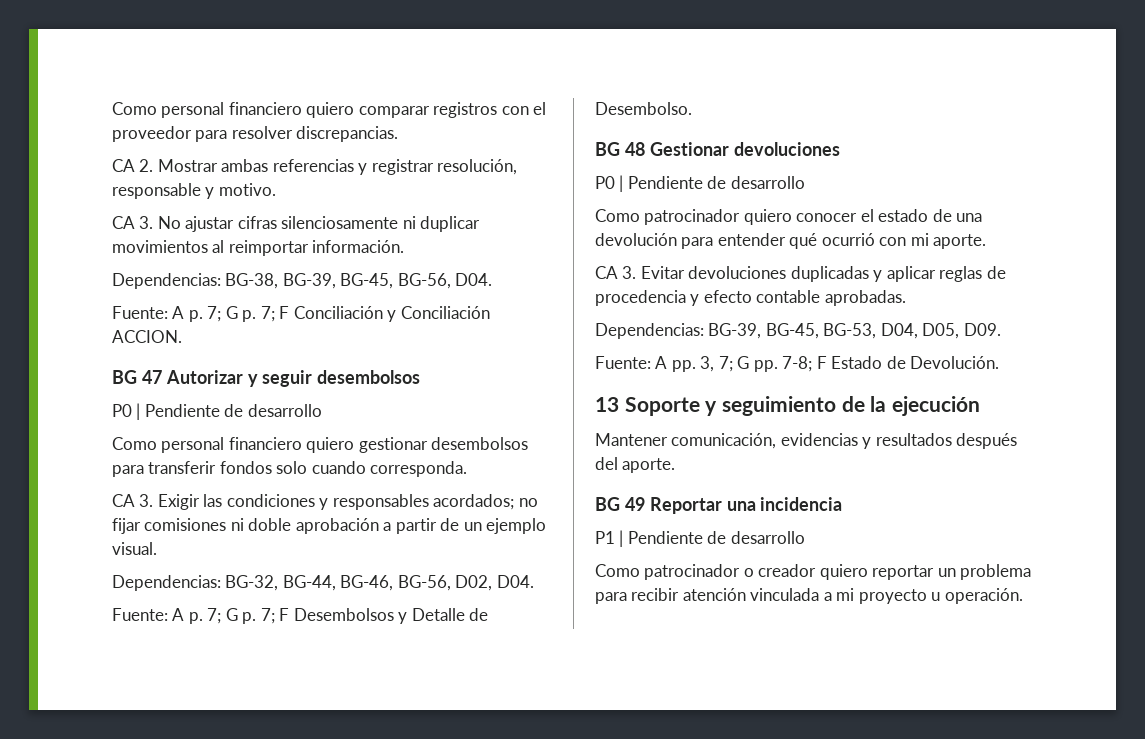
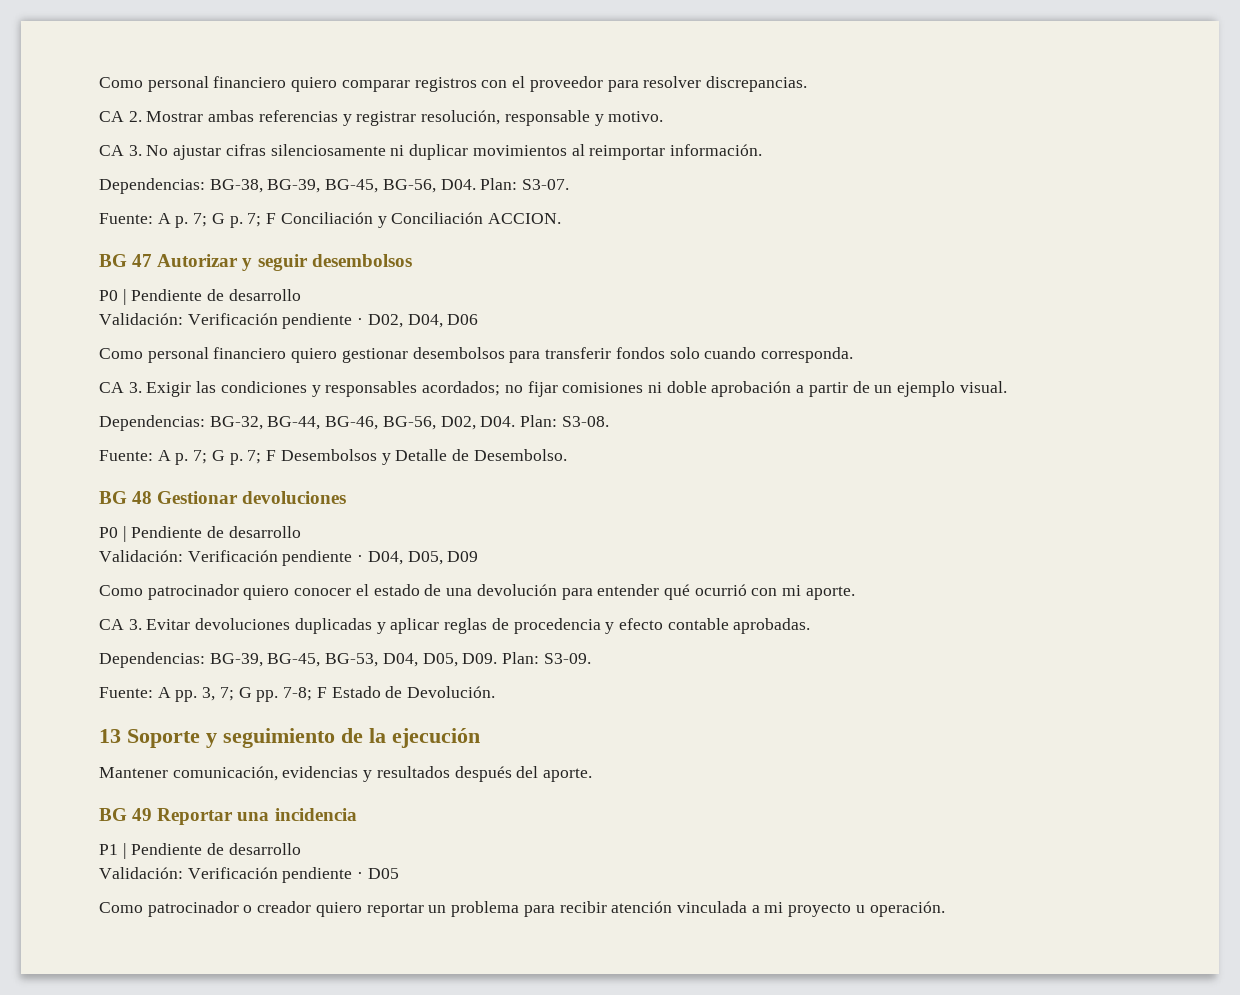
- Dependencias: BG-38, BG-39, BG-45, BG-56, D04.
+ Dependencias: BG-38, BG-39, BG-45, BG-56, D04. Plan: S3-07.
+ Validación: Verificación pendiente · D02, D04, D06
- Dependencias: BG-32, BG-44, BG-46, BG-56, D02, D04.
+ Dependencias: BG-32, BG-44, BG-46, BG-56, D02, D04. Plan: S3-08.
+ Validación: Verificación pendiente · D04, D05, D09
- Dependencias: BG-39, BG-45, BG-53, D04, D05, D09.
+ Dependencias: BG-39, BG-45, BG-53, D04, D05, D09. Plan: S3-09.
+ Validación: Verificación pendiente · D05

